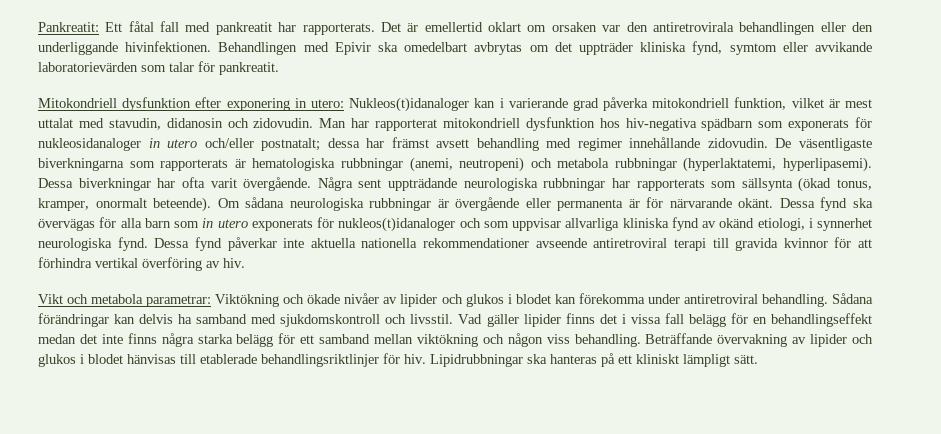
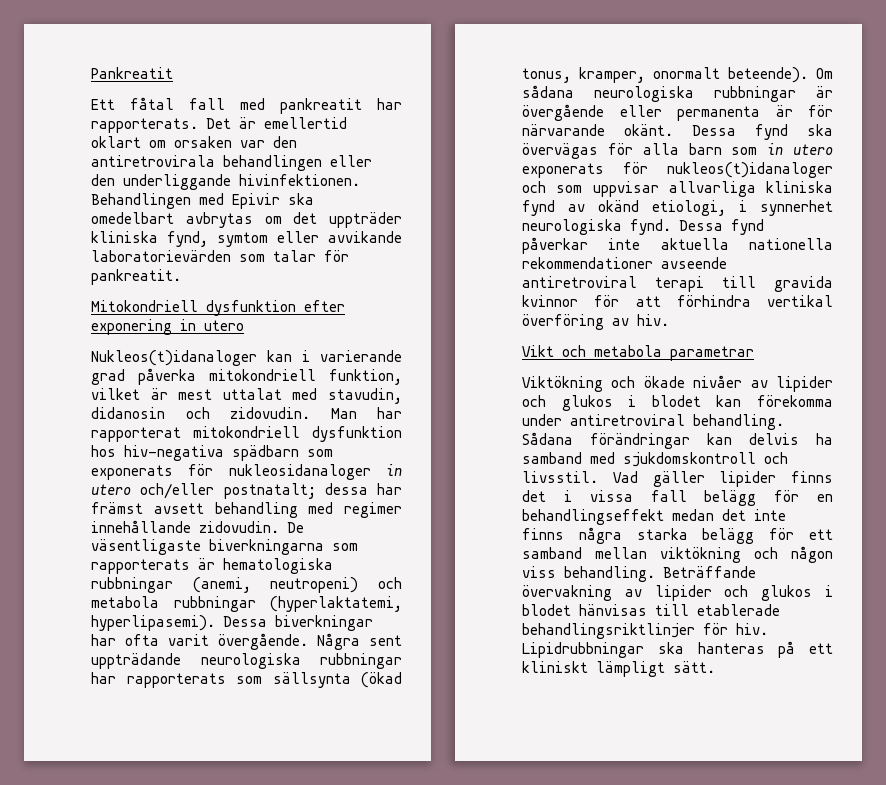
- Pankreatit: Ett fåtal fall med pankreatit har rapporterats.
+ Pankreatit
+ Ett fåtal fall med pankreatit har rapporterats.
- Mitokondriell dysfunktion efter exponering in utero: Nukleos(t)idanaloger kan i varierande grad påverka mitokondriell funktion, vilket är mest uttalat med stavudin, didanosin och zidovudin.
+ Mitokondriell dysfunktion efter exponering in utero
+ Nukleos(t)idanaloger kan i varierande grad påverka mitokondriell funktion, vilket är mest uttalat med stavudin, didanosin och zidovudin.
- Vikt och metabola parametrar: Viktökning och ökade nivåer av lipider och glukos i blodet kan förekomma under antiretroviral behandling.
+ Vikt och metabola parametrar
+ Viktökning och ökade nivåer av lipider och glukos i blodet kan förekomma under antiretroviral behandling.

